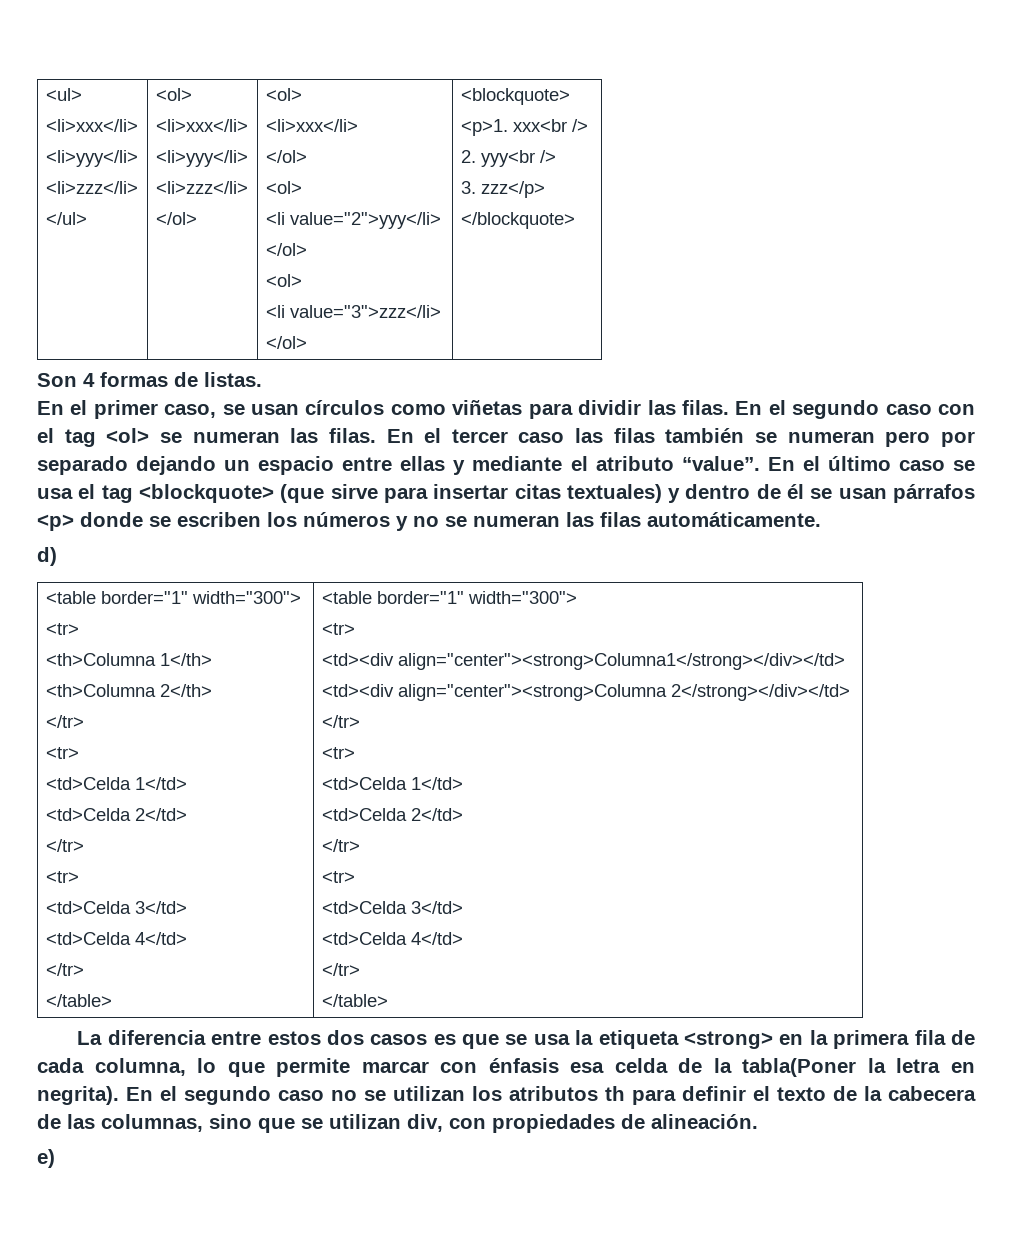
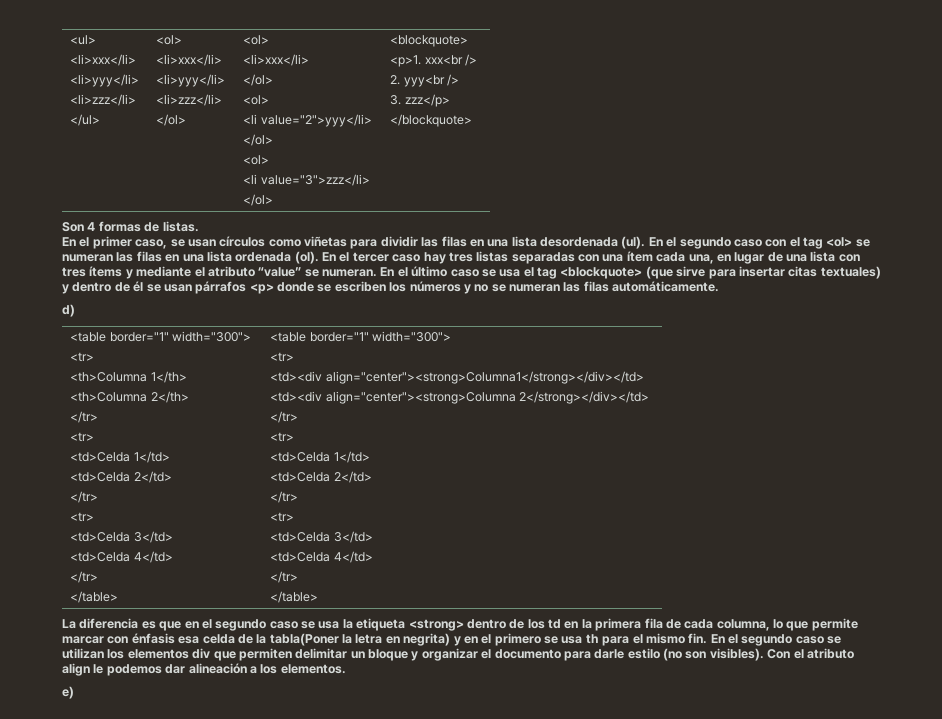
- En el primer caso, se usan círculos como viñetas para dividir las filas.
+ En el primer caso, se usan círculos como viñetas para dividir las filas en una lista desordenada (ul).
- En el segundo caso con el tag <ol> se numeran las filas. En el tercer caso las filas también se numeran pero por separado dejando un espacio entre ellas y mediante el atributo “value”.
+ En el segundo caso con el tag <ol> se numeran las filas en una lista ordenada (ol). En el tercer caso hay tres listas separadas con una ítem cada una, en lugar de una lista con tres ítems y mediante el atributo “value” se numeran.
- La diferencia entre estos dos casos es que se usa la etiqueta <strong> en la primera fila de cada columna, lo que permite marcar con énfasis esa celda de la tabla(Poner la letra en negrita). En el segundo caso no se utilizan los atributos th para definir el texto de la cabecera de las columnas, sino que se utilizan div, con propiedades de alineación.
+ La diferencia es que en el segundo caso se usa la etiqueta <strong> dentro de los td en la primera fila de cada columna, lo que permite marcar con énfasis esa celda de la tabla(Poner la letra en negrita) y en el primero se usa th para el mismo fin. En el segundo caso se utilizan los elementos div que permiten delimitar un bloque y organizar el documento para darle estilo (no son visibles). Con el atributo align le podemos dar alineación a los elementos.

